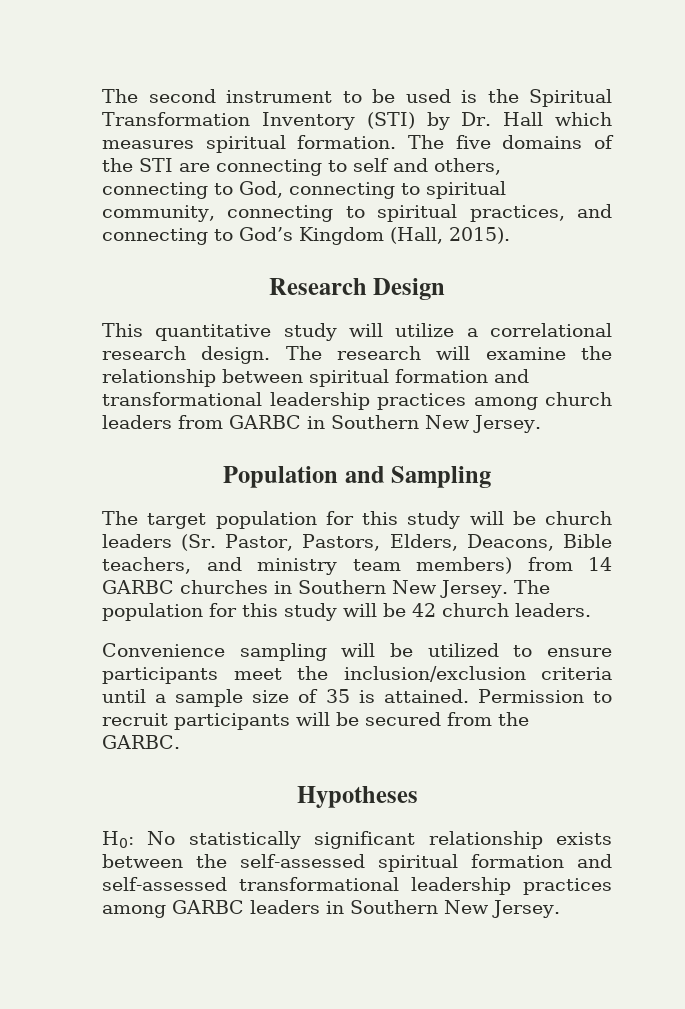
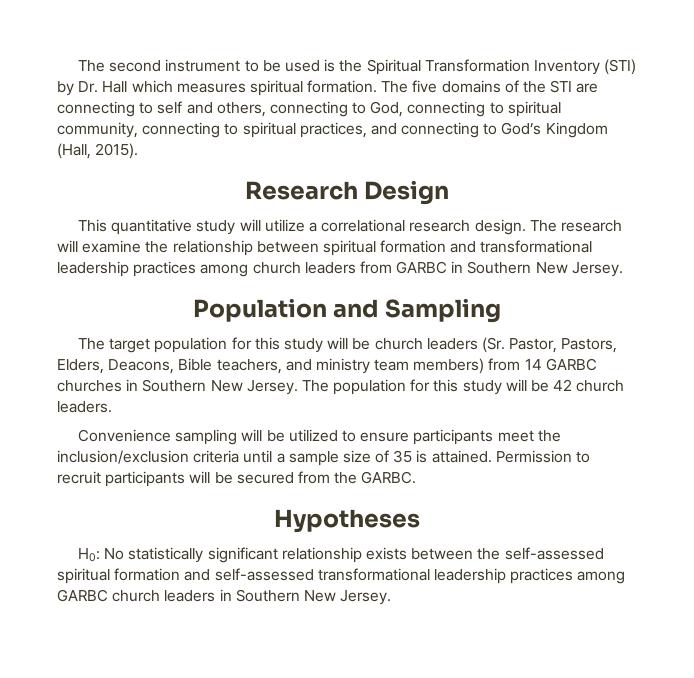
- H0: No statistically significant relationship exists between the self-assessed spiritual formation and self-assessed transformational leadership practices among GARBC leaders in Southern New Jersey.
+ H0: No statistically significant relationship exists between the self-assessed spiritual formation and self-assessed transformational leadership practices among GARBC church leaders in Southern New Jersey.

